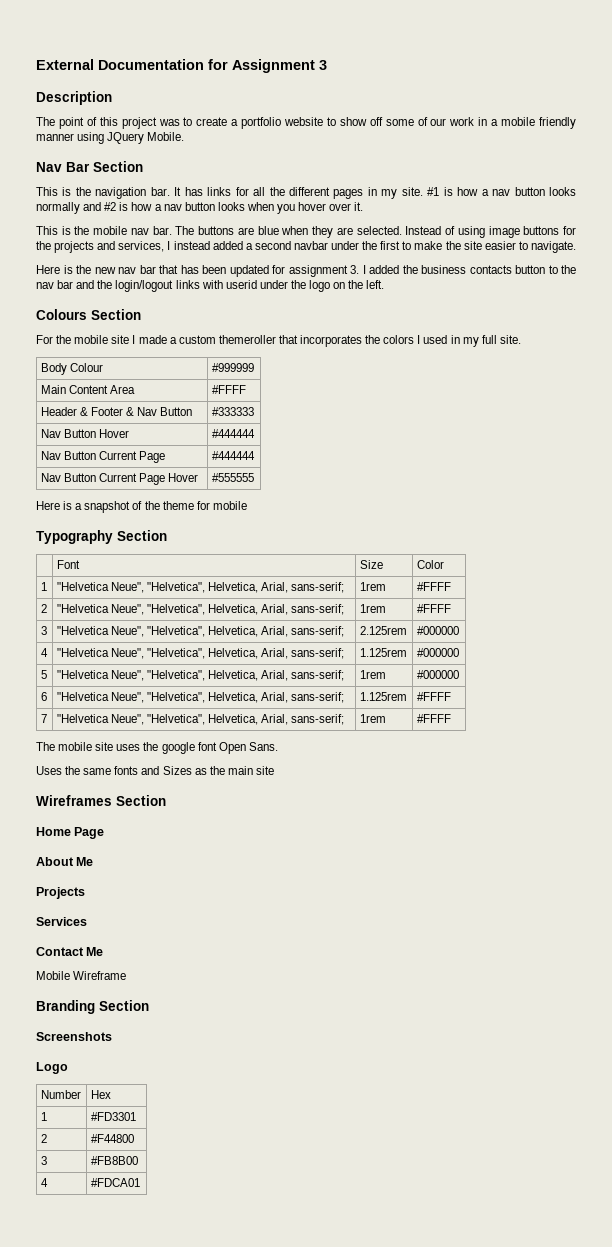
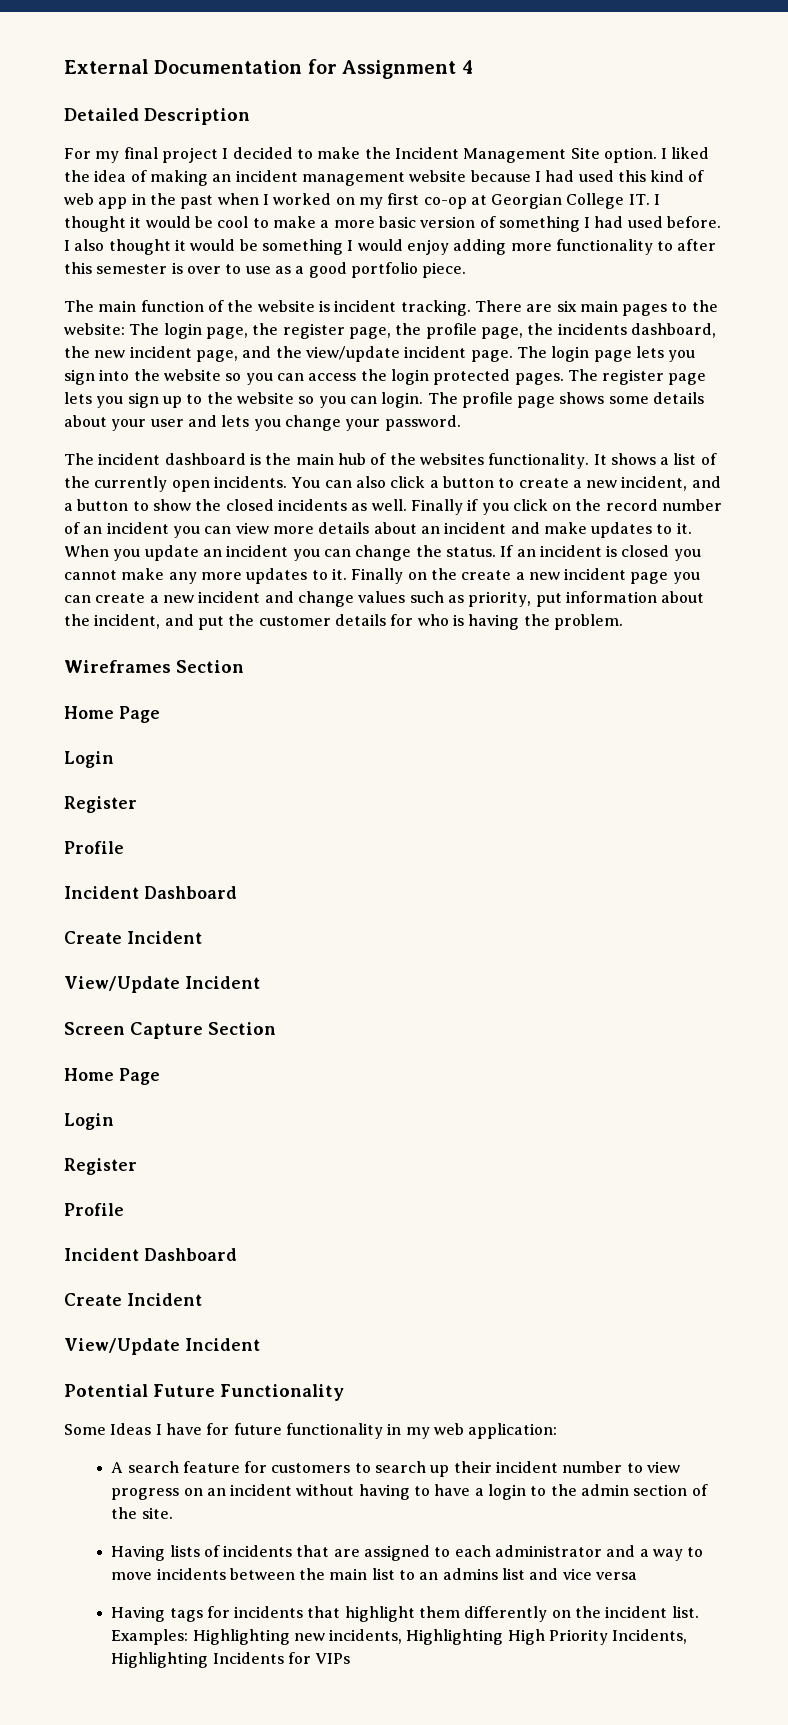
- External Documentation for Assignment 3
- Description
+ External Documentation for Assignment 4
+ Detailed Description
- The point of this project was to create a portfolio website to show off some of our work in a mobile friendly manner using JQuery Mobile.
- Nav Bar Section
- This is the navigation bar. It has links for all the different pages in my site. #1 is how a nav button looks normally and #2 is how a nav button looks when you hover over it.
- This is the mobile nav bar. The buttons are blue when they are selected. Instead of using image buttons for the projects and services, I instead added a second navbar under the first to make the site easier to navigate.
- Here is the new nav bar that has been updated for assignment 3. I added the business contacts button to the nav bar and the login/logout links with userid under the logo on the left.
- Colours Section
- For the mobile site I made a custom themeroller that incorporates the colors I used in my full site.
- Body Colour | #999999
- Main Content Area | #FFFF
- Header & Footer & Nav Button | #333333
- Nav Button Hover | #444444
- Nav Button Current Page | #444444
- Nav Button Current Page Hover | #555555
- Here is a snapshot of the theme for mobile
- Typography Section
- | Font | Size | Color
- 1 | "Helvetica Neue", "Helvetica", Helvetica, Arial, sans-serif; | 1rem | #FFFF
- 2 | "Helvetica Neue", "Helvetica", Helvetica, Arial, sans-serif; | 1rem | #FFFF
- 3 | "Helvetica Neue", "Helvetica", Helvetica, Arial, sans-serif; | 2.125rem | #000000
- 4 | "Helvetica Neue", "Helvetica", Helvetica, Arial, sans-serif; | 1.125rem | #000000
- 5 | "Helvetica Neue", "Helvetica", Helvetica, Arial, sans-serif; | 1rem | #000000
- 6 | "Helvetica Neue", "Helvetica", Helvetica, Arial, sans-serif; | 1.125rem | #FFFF
- 7 | "Helvetica Neue", "Helvetica", Helvetica, Arial, sans-serif; | 1rem | #FFFF
- The mobile site uses the google font Open Sans.
- Uses the same fonts and Sizes as the main site
+ For my final project I decided to make the Incident Management Site option. I liked the idea of making an incident management website because I had used this kind of web app in the past when I worked on my first co-op at Georgian College IT. I thought it would be cool to make a more basic version of something I had used before. I also thought it would be something I would enjoy adding more functionality to after this semester is over to use as a good portfolio piece.
+ The main function of the website is incident tracking. There are six main pages to the website: The login page, the register page, the profile page, the incidents dashboard, the new incident page, and the view/update incident page. The login page lets you sign into the website so you can access the login protected pages. The register page lets you sign up to the website so you can login. The profile page shows some details about your user and lets you change your password.
+ The incident dashboard is the main hub of the websites functionality. It shows a list of the currently open incidents. You can also click a button to create a new incident, and a button to show the closed incidents as well. Finally if you click on the record number of an incident you can view more details about an incident and make updates to it. When you update an incident you can change the status. If an incident is closed you cannot make any more updates to it. Finally on the create a new incident page you can create a new incident and change values such as priority, put information about the incident, and put the customer details for who is having the problem.
  Wireframes Section
  Home Page
- About Me
- Projects
- Services
- Contact Me
- Mobile Wireframe
- Branding Section
- Screenshots
- Logo
- Number | Hex
- 1 | #FD3301
- 2 | #F44800
- 3 | #FB8B00
- 4 | #FDCA01
+ Login
+ Register
+ Profile
+ Incident Dashboard
+ Create Incident
+ View/Update Incident
+ Screen Capture Section
+ Home Page
+ Login
+ Register
+ Profile
+ Incident Dashboard
+ Create Incident
+ View/Update Incident
+ Potential Future Functionality
+ Some Ideas I have for future functionality in my web application:
+ A search feature for customers to search up their incident number to view progress on an incident without having to have a login to the admin section of the site.
+ Having lists of incidents that are assigned to each administrator and a way to move incidents between the main list to an admins list and vice versa
+ Having tags for incidents that highlight them differently on the incident list. Examples: Highlighting new incidents, Highlighting High Priority Incidents, Highlighting Incidents for VIPs

